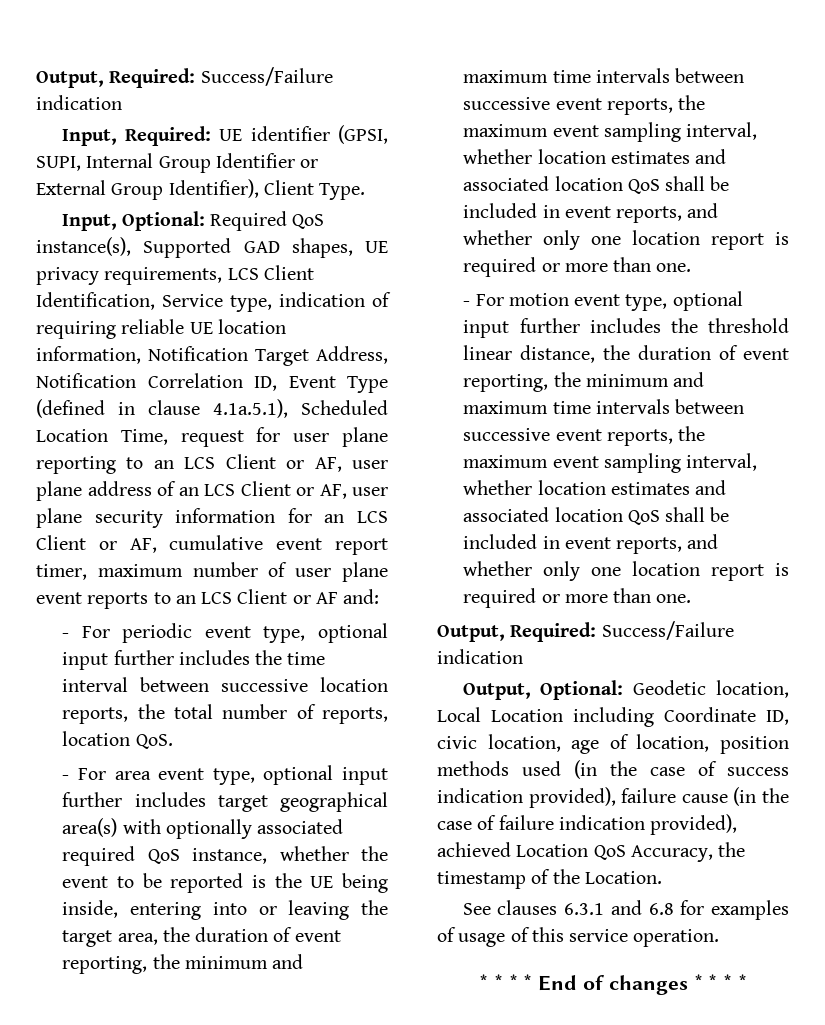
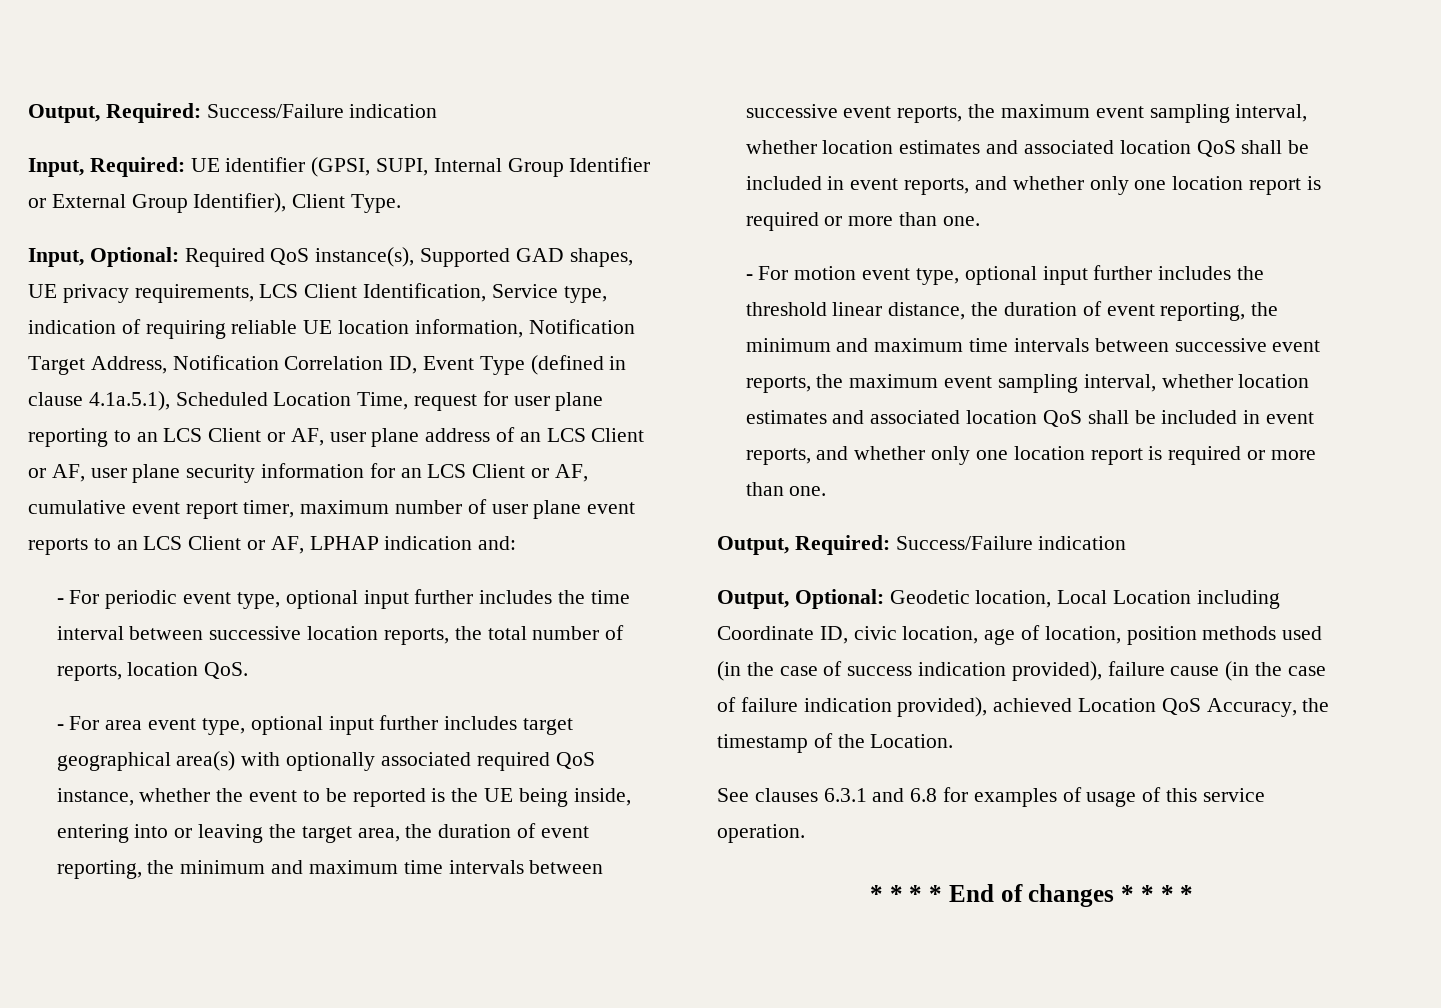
- Required QoS instance(s), Supported GAD shapes, UE privacy requirements, LCS Client Identification, Service type, indication of requiring reliable UE location information, Notification Target Address, Notification Correlation ID, Event Type (defined in clause 4.1a.5.1), Scheduled Location Time, request for user plane reporting to an LCS Client or AF, user plane address of an LCS Client or AF, user plane security information for an LCS Client or AF, cumulative event report timer, maximum number of user plane event reports to an LCS Client or AF and:
+ Required QoS instance(s), Supported GAD shapes, UE privacy requirements, LCS Client Identification, Service type, indication of requiring reliable UE location information, Notification Target Address, Notification Correlation ID, Event Type (defined in clause 4.1a.5.1), Scheduled Location Time, request for user plane reporting to an LCS Client or AF, user plane address of an LCS Client or AF, user plane security information for an LCS Client or AF, cumulative event report timer, maximum number of user plane event reports to an LCS Client or AF, LPHAP indication and:

